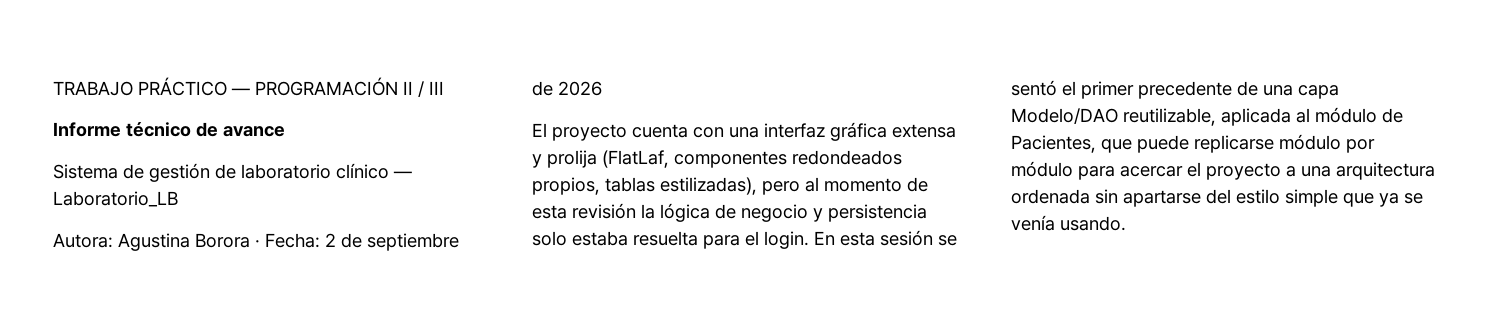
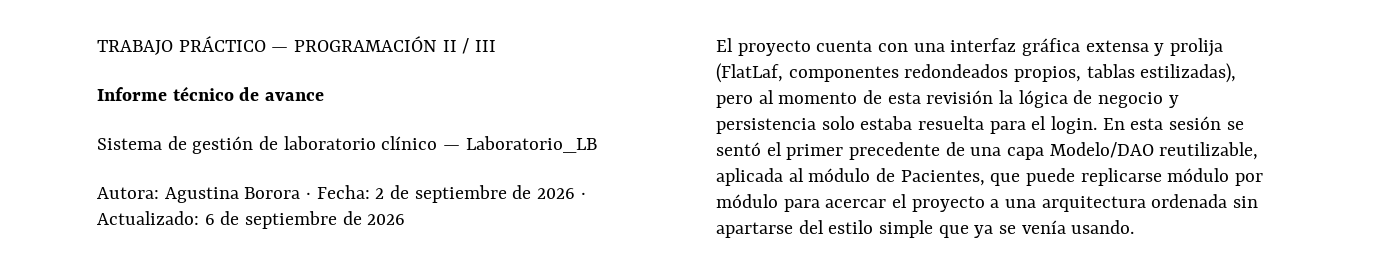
- Autora: Agustina Borora · Fecha: 2 de septiembre de 2026
+ Autora: Agustina Borora · Fecha: 2 de septiembre de 2026 · Actualizado: 6 de septiembre de 2026

